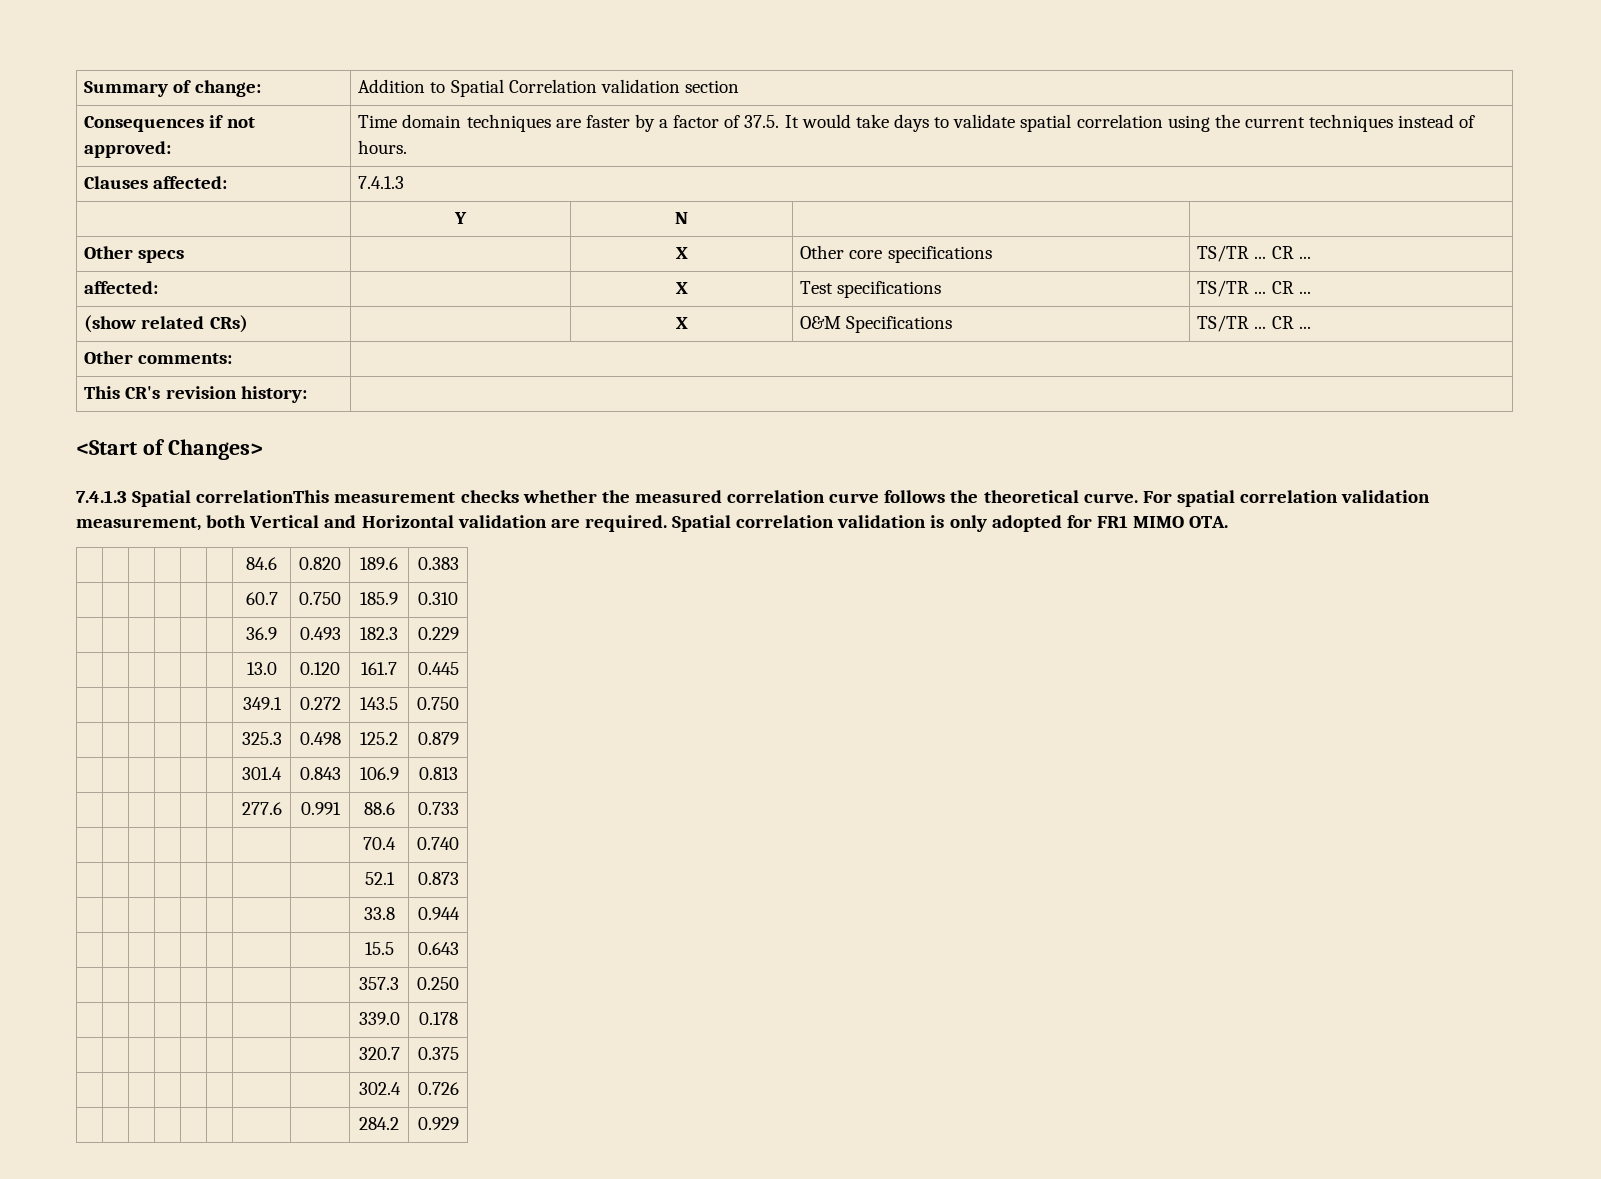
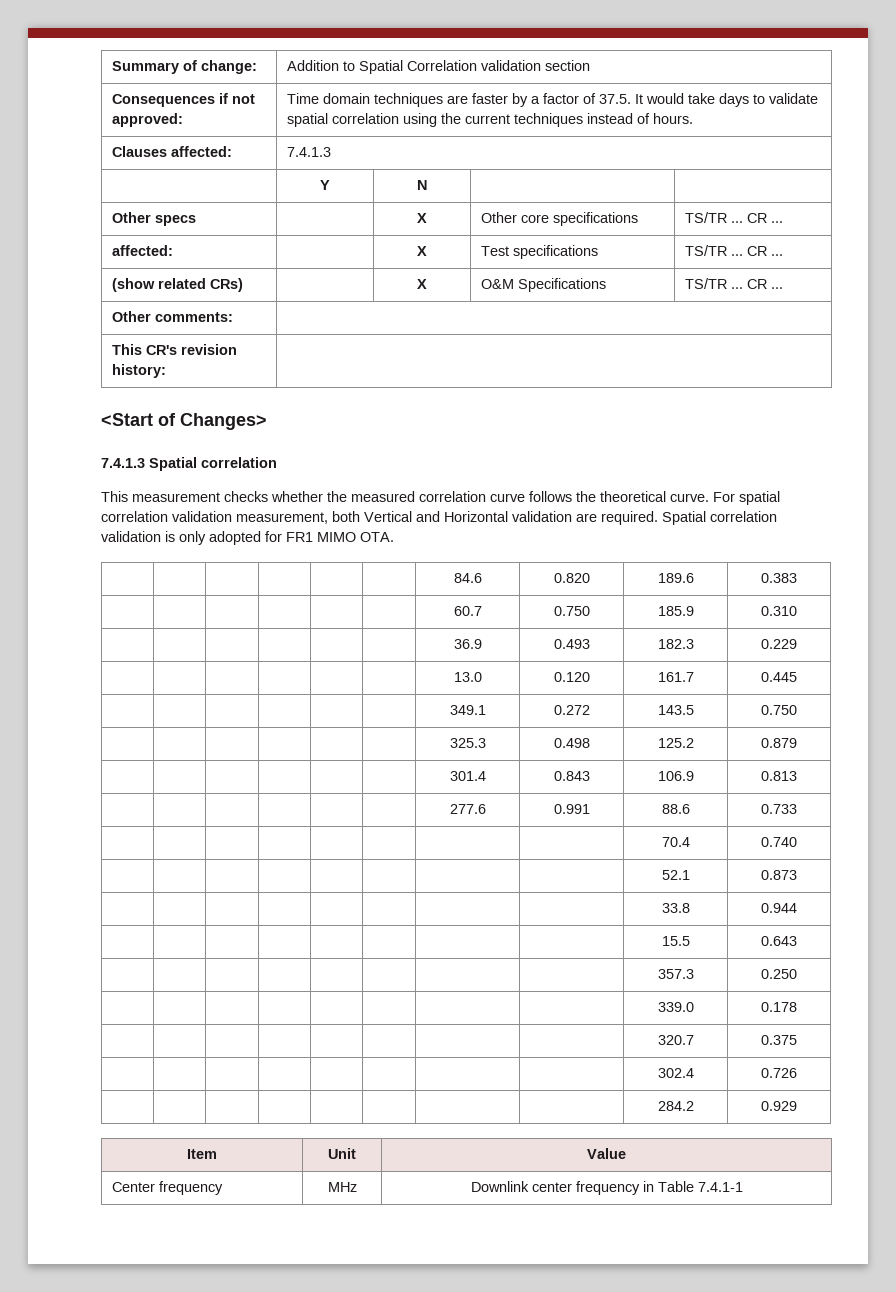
- 7.4.1.3 Spatial correlationThis measurement checks whether the measured correlation curve follows the theoretical curve.
+ 7.4.1.3 Spatial correlation
+ This measurement checks whether the measured correlation curve follows the theoretical curve.
+ Item | Unit | Value
+ Center frequency | MHz | Downlink center frequency in Table 7.4.1-1

